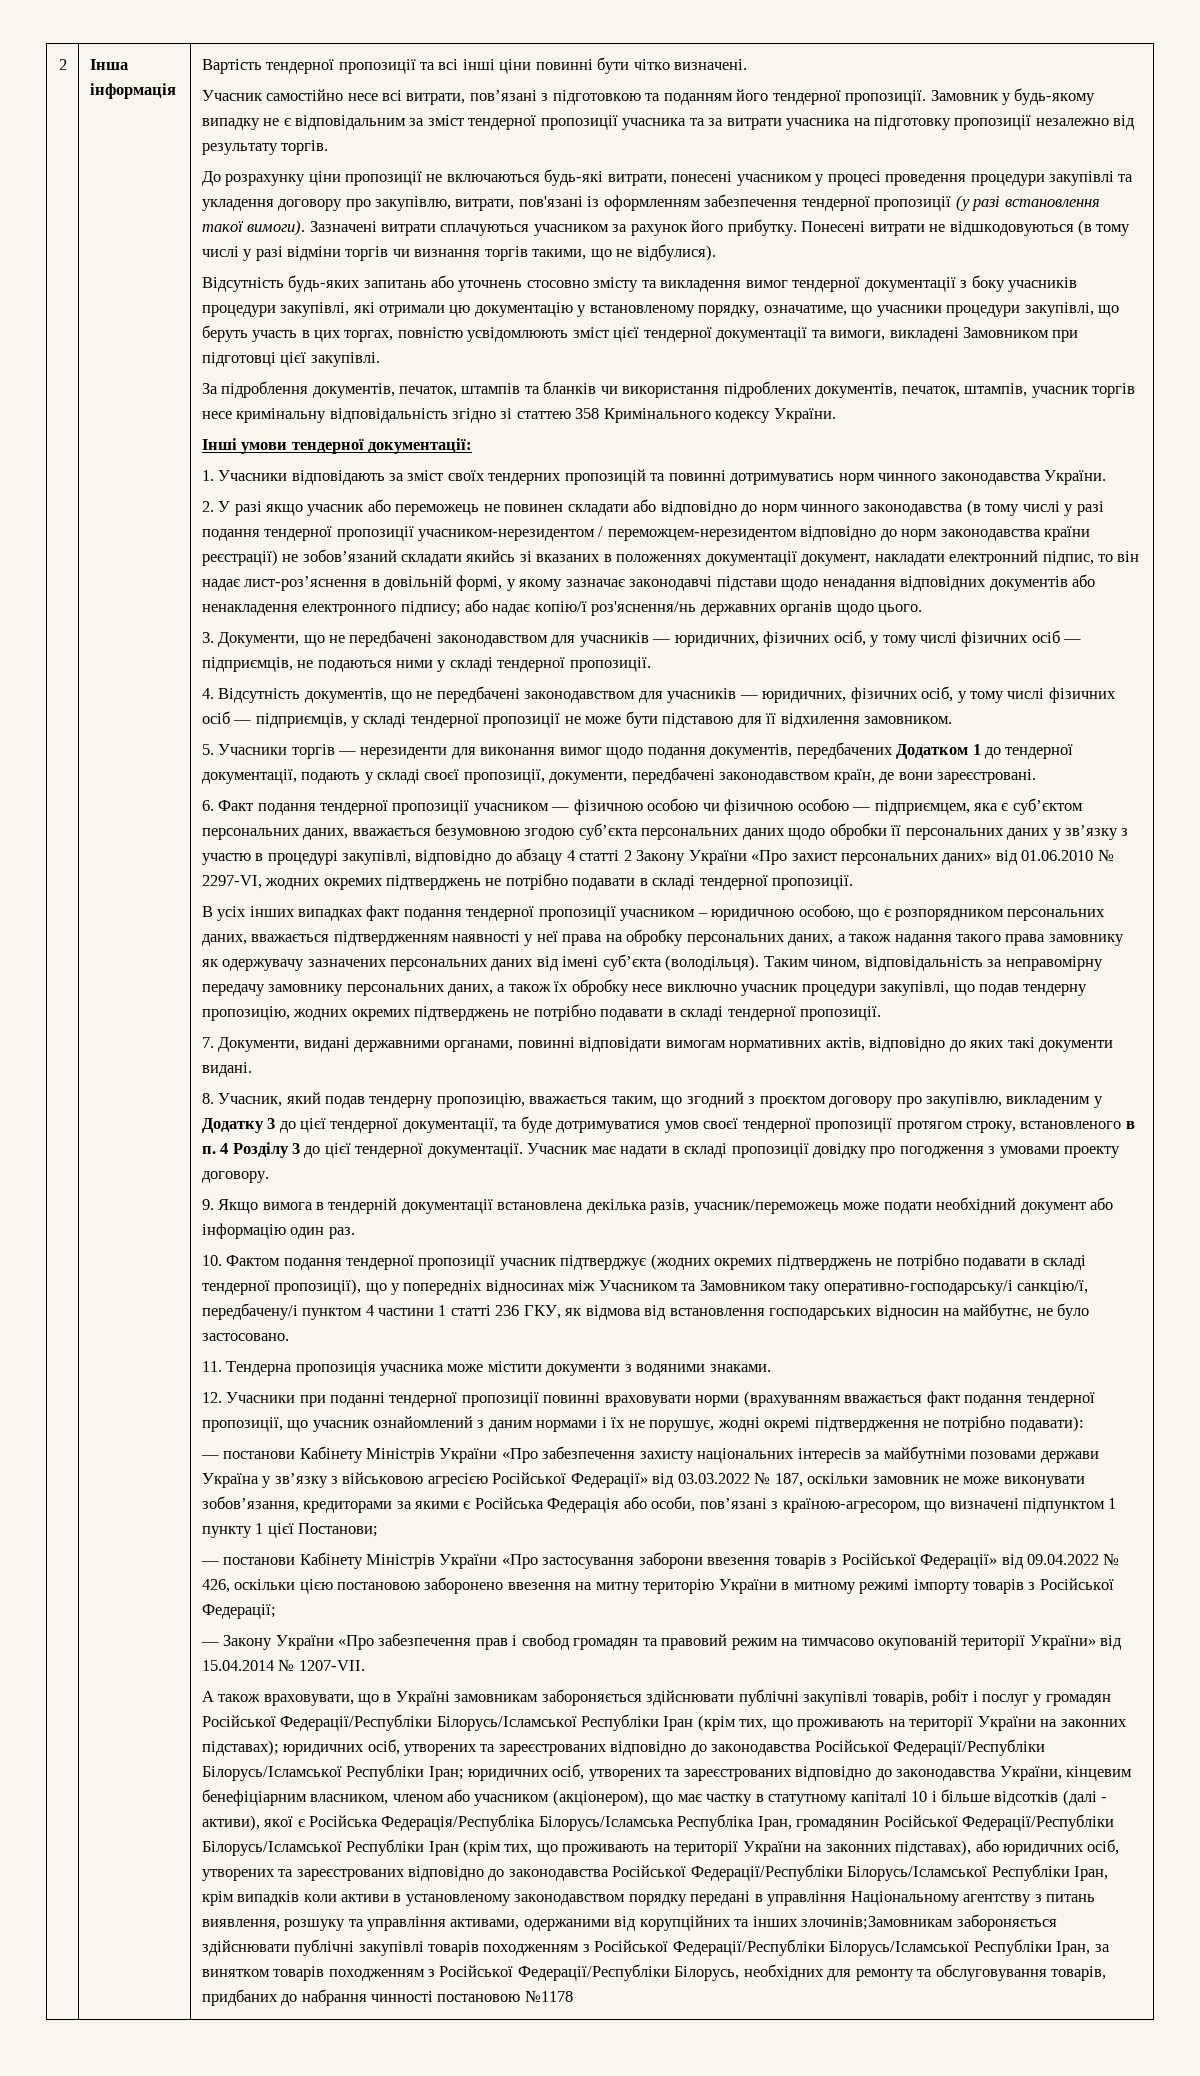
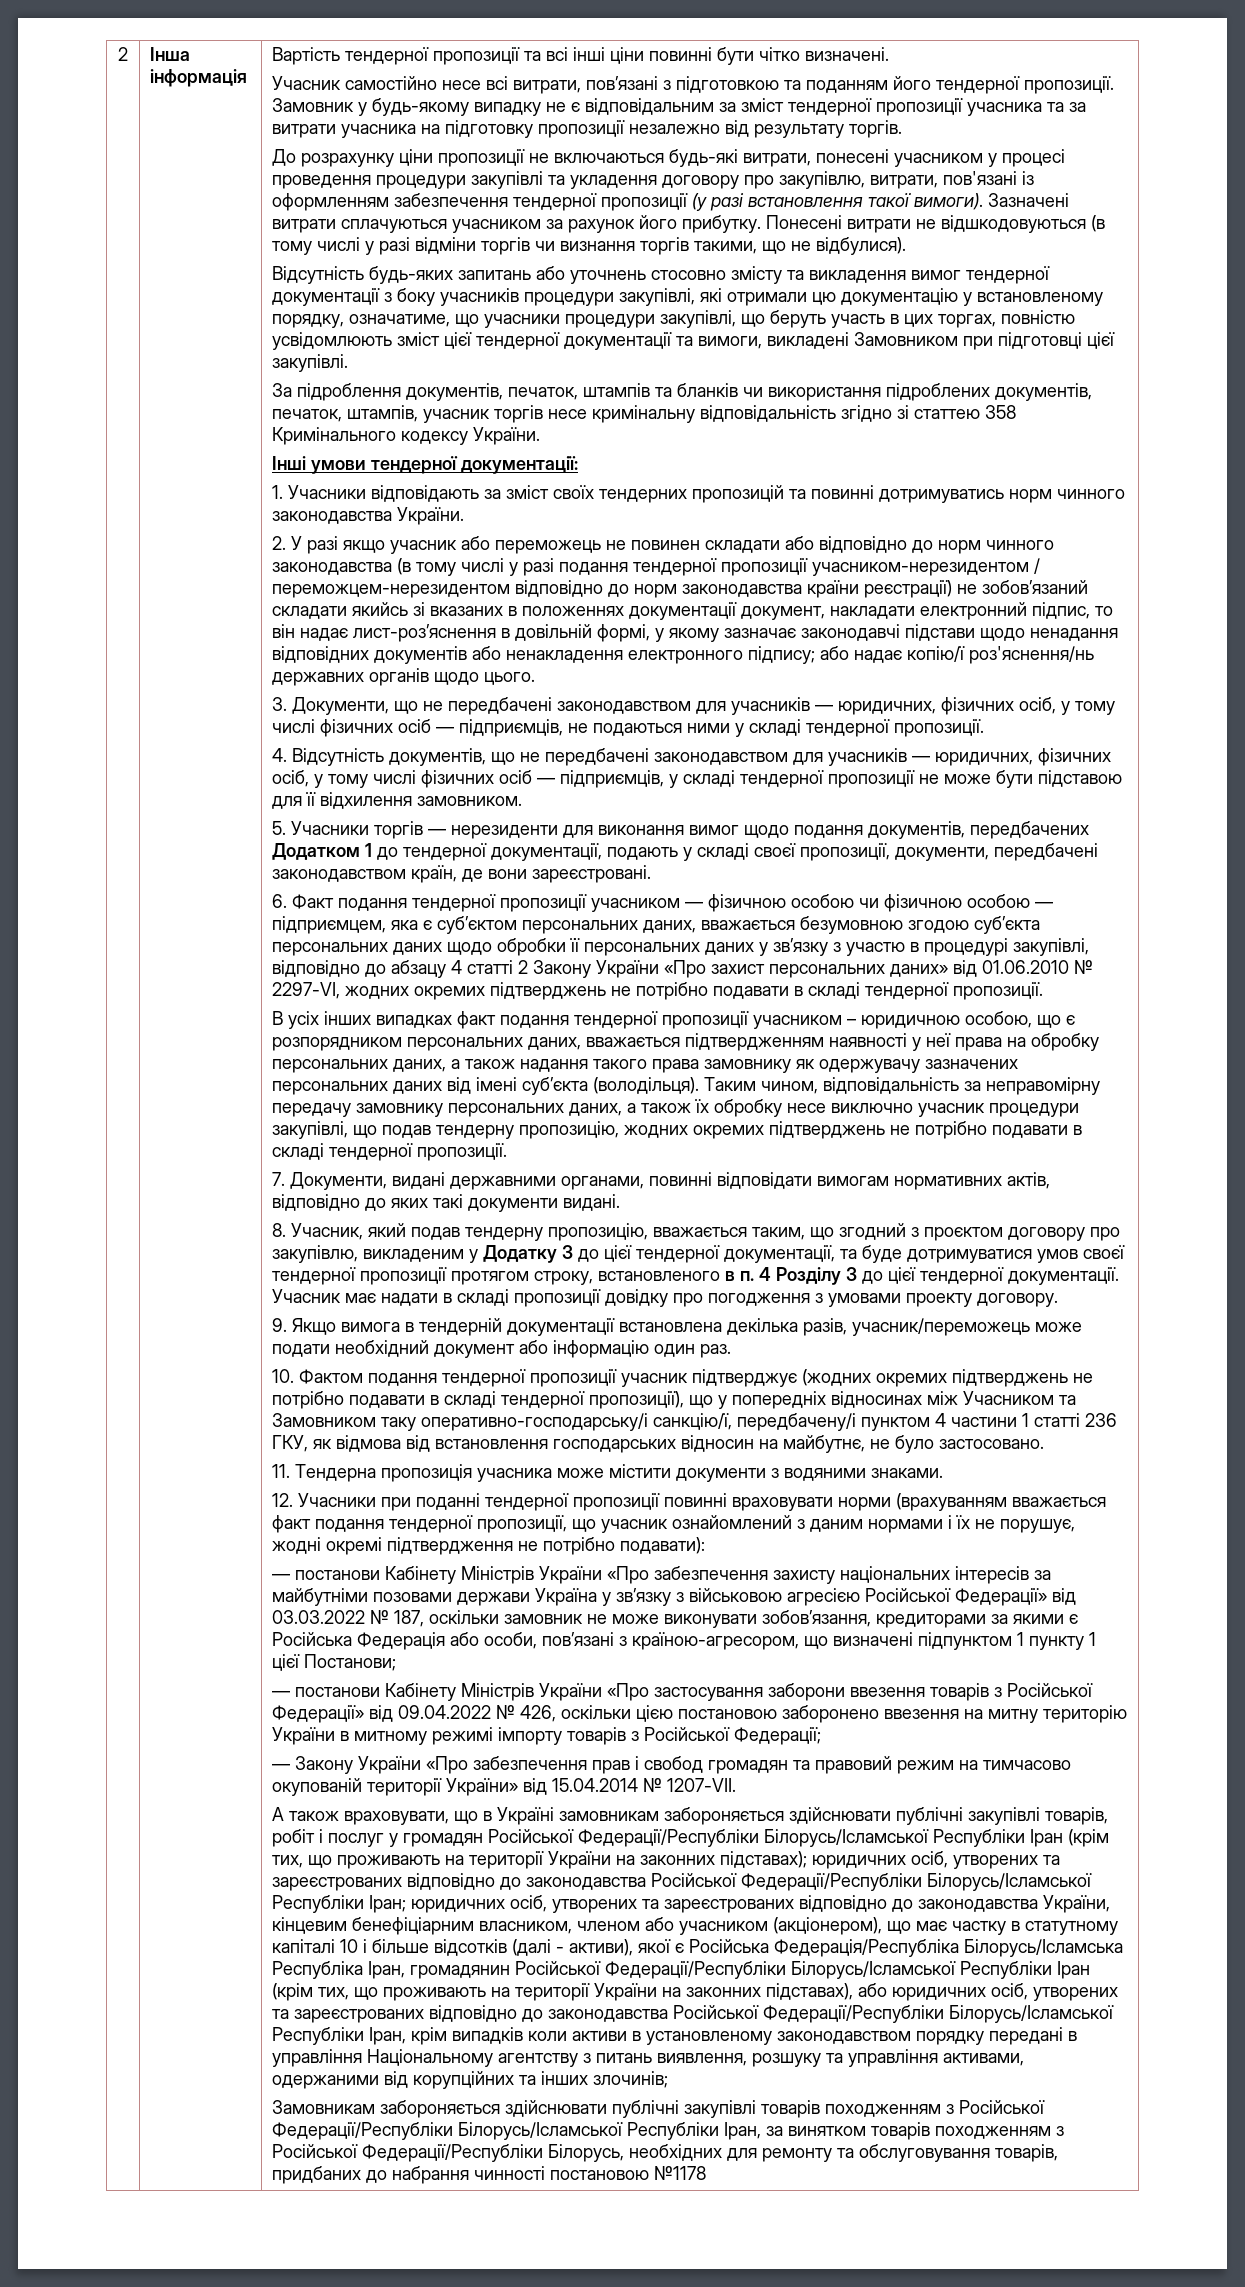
- юридичних осіб, утворених та зареєстрованих відповідно до законодавства України, кінцевим бенефіціарним власником, членом або учасником (акціонером), що має частку в статутному капіталі 10 і більше відсотків (далі - активи), якої є Російська Федерація/Республіка Білорусь/Ісламська Республіка Іран, громадянин Російської Федерації/Республіки Білорусь/Ісламської Республіки Іран (крім тих, що проживають на території України на законних підставах), або юридичних осіб, утворених та зареєстрованих відповідно до законодавства Російської Федерації/Республіки Білорусь/Ісламської Республіки Іран, крім випадків коли активи в установленому законодавством порядку передані в управління Національному агентству з питань виявлення, розшуку та управління активами, одержаними від корупційних та інших злочинів;Замовникам забороняється здійснювати публічні закупівлі товарів походженням з Російської Федерації/Республіки Білорусь/Ісламської Республіки Іран, за винятком товарів походженням з Російської Федерації/Республіки Білорусь, необхідних для ремонту та обслуговування товарів, придбаних до набрання чинності постановою №1178
+ юридичних осіб, утворених та зареєстрованих відповідно до законодавства України, кінцевим бенефіціарним власником, членом або учасником (акціонером), що має частку в статутному капіталі 10 і більше відсотків (далі - активи), якої є Російська Федерація/Республіка Білорусь/Ісламська Республіка Іран, громадянин Російської Федерації/Республіки Білорусь/Ісламської Республіки Іран (крім тих, що проживають на території України на законних підставах), або юридичних осіб, утворених та зареєстрованих відповідно до законодавства Російської Федерації/Республіки Білорусь/Ісламської Республіки Іран, крім випадків коли активи в установленому законодавством порядку передані в управління Національному агентству з питань виявлення, розшуку та управління активами, одержаними від корупційних та інших злочинів;
+ Замовникам забороняється здійснювати публічні закупівлі товарів походженням з Російської Федерації/Республіки Білорусь/Ісламської Республіки Іран, за винятком товарів походженням з Російської Федерації/Республіки Білорусь, необхідних для ремонту та обслуговування товарів, придбаних до набрання чинності постановою №1178

